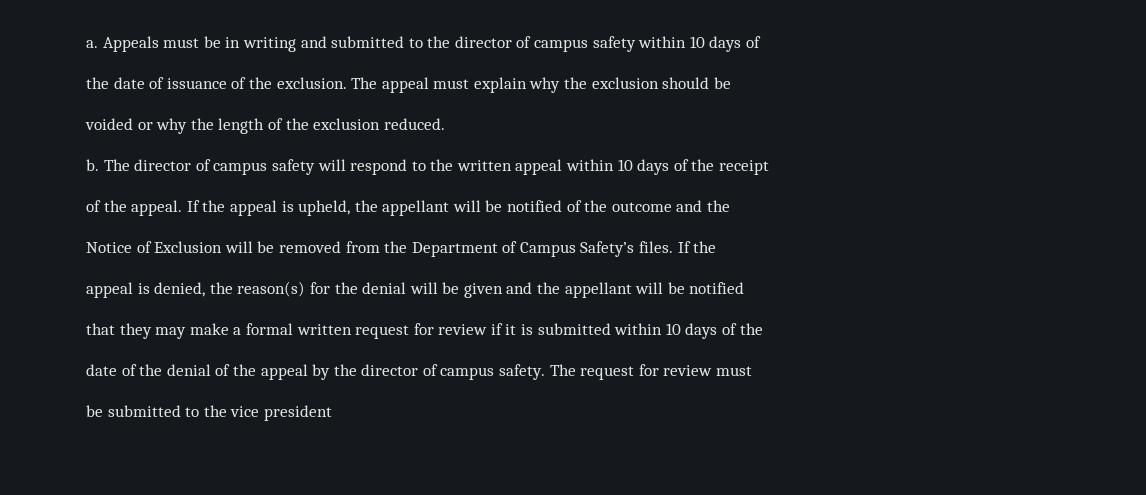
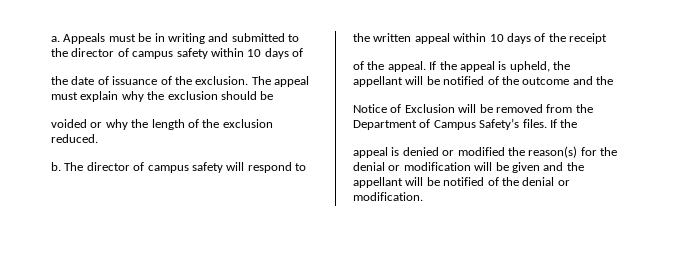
- appeal is denied, the reason(s) for the denial will be given and the appellant will be notified
- that they may make a formal written request for review if it is submitted within 10 days of the
- date of the denial of the appeal by the director of campus safety. The request for review must
- be submitted to the vice president
+ appeal is denied or modified the reason(s) for the denial or modification will be given and the appellant will be notified of the denial or modification.

